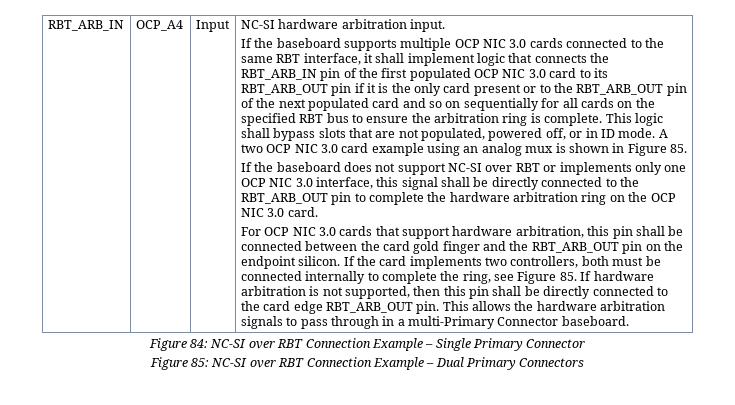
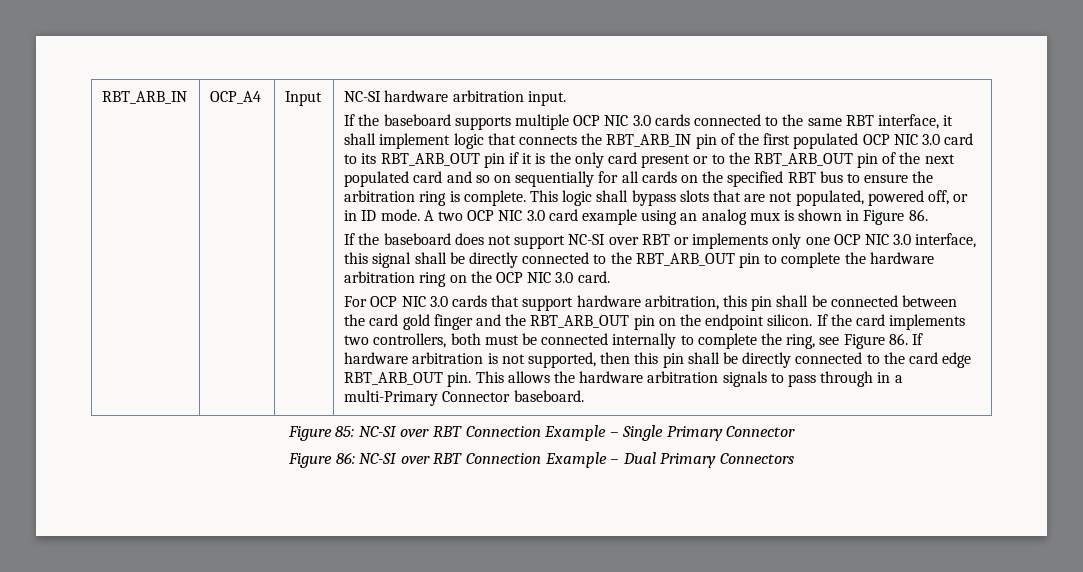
- A two OCP NIC 3.0 card example using an analog mux is shown in Figure 85.
+ A two OCP NIC 3.0 card example using an analog mux is shown in Figure 86.
- If the card implements two controllers, both must be connected internally to complete the ring, see Figure 85. If hardware arbitration is not supported, then this pin shall be directly connected to the card edge RBT_ARB_OUT pin.
+ If the card implements two controllers, both must be connected internally to complete the ring, see Figure 86. If hardware arbitration is not supported, then this pin shall be directly connected to the card edge RBT_ARB_OUT pin.
- Figure 84: NC-SI over RBT Connection Example – Single Primary Connector
+ Figure 85: NC-SI over RBT Connection Example – Single Primary Connector
- Figure 85: NC-SI over RBT Connection Example – Dual Primary Connectors
+ Figure 86: NC-SI over RBT Connection Example – Dual Primary Connectors

